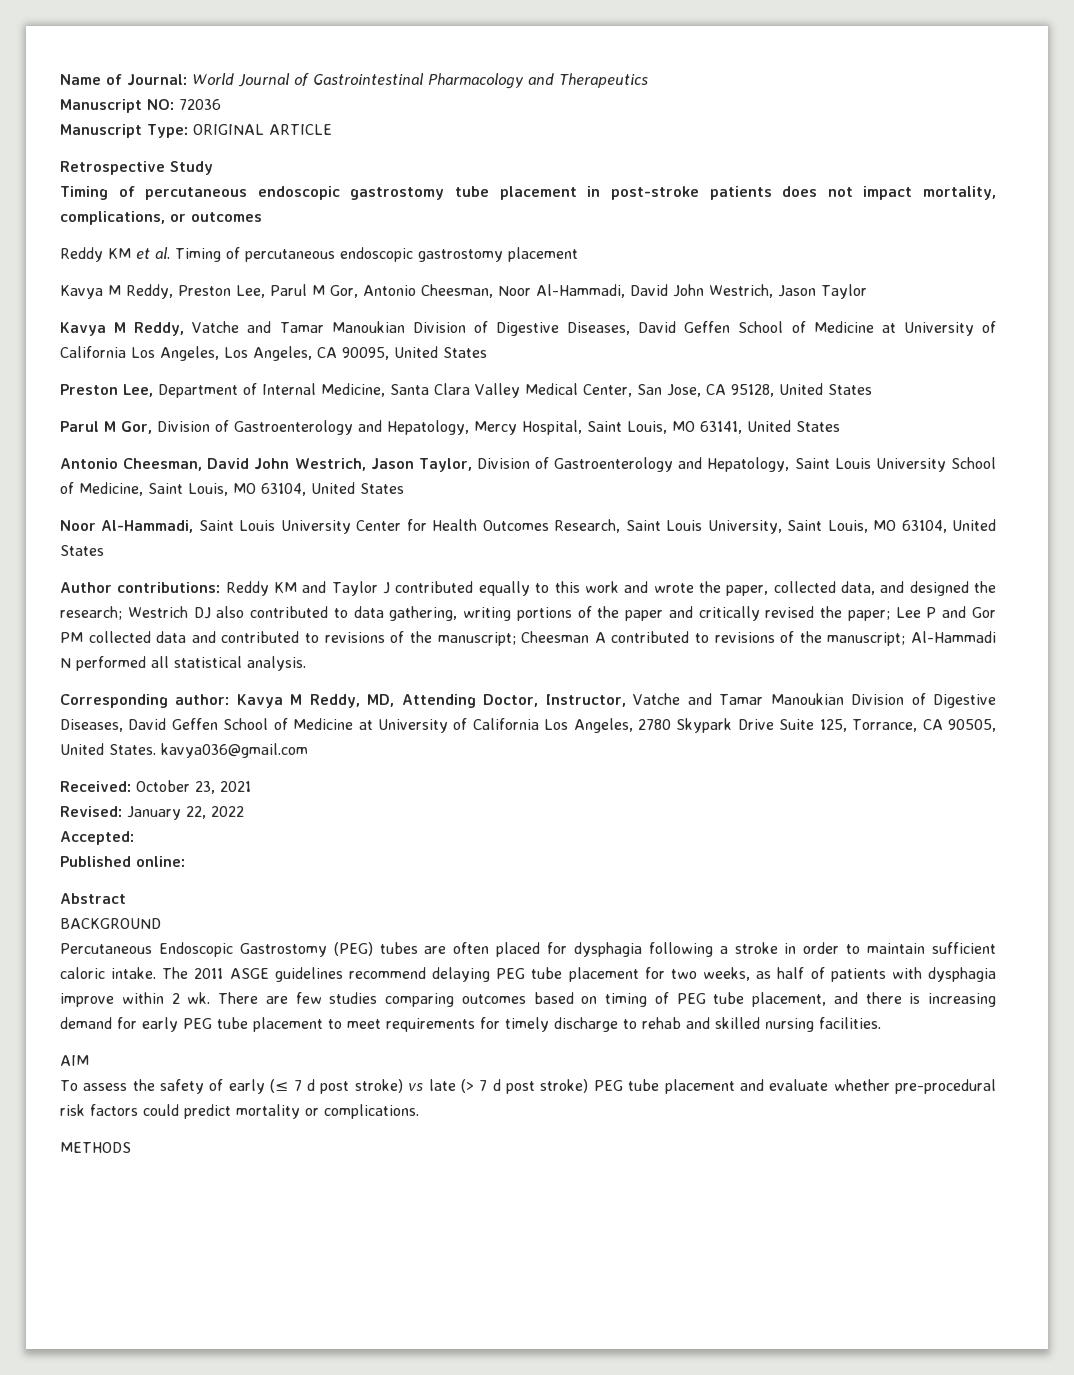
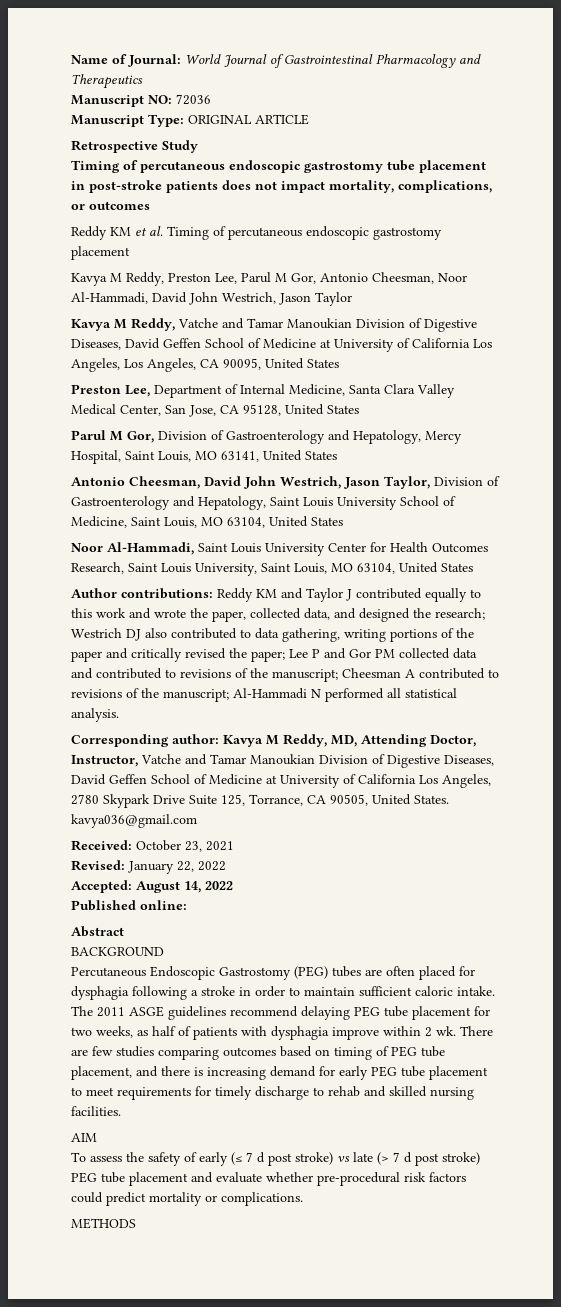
- Accepted:
+ Accepted: August 14, 2022

